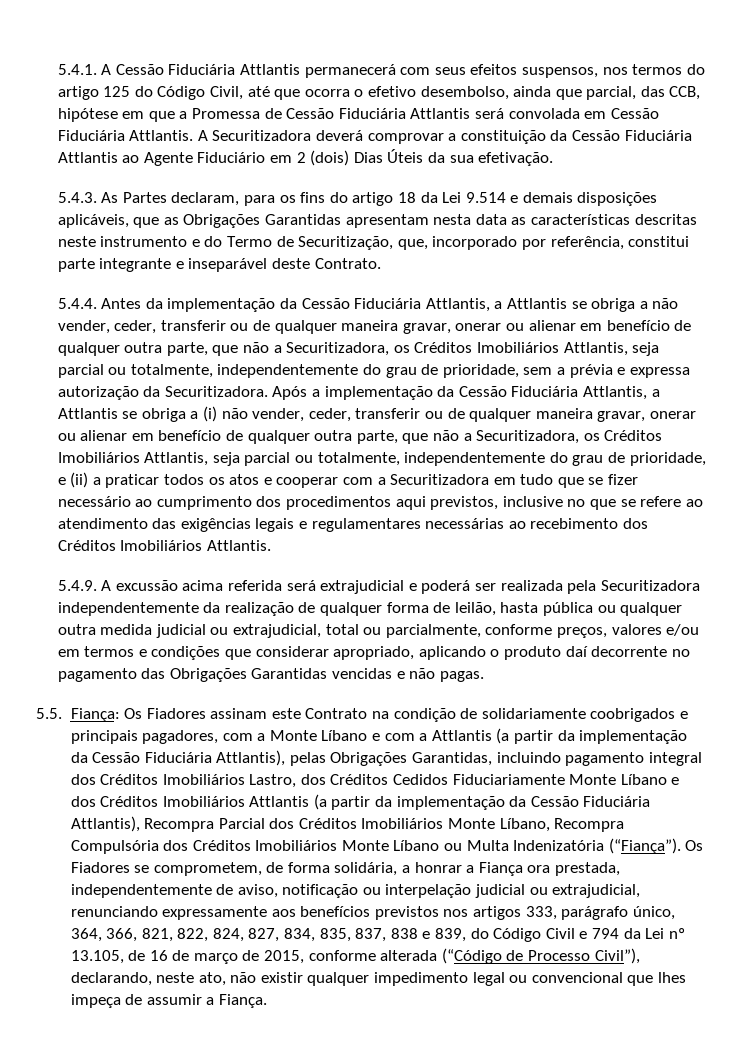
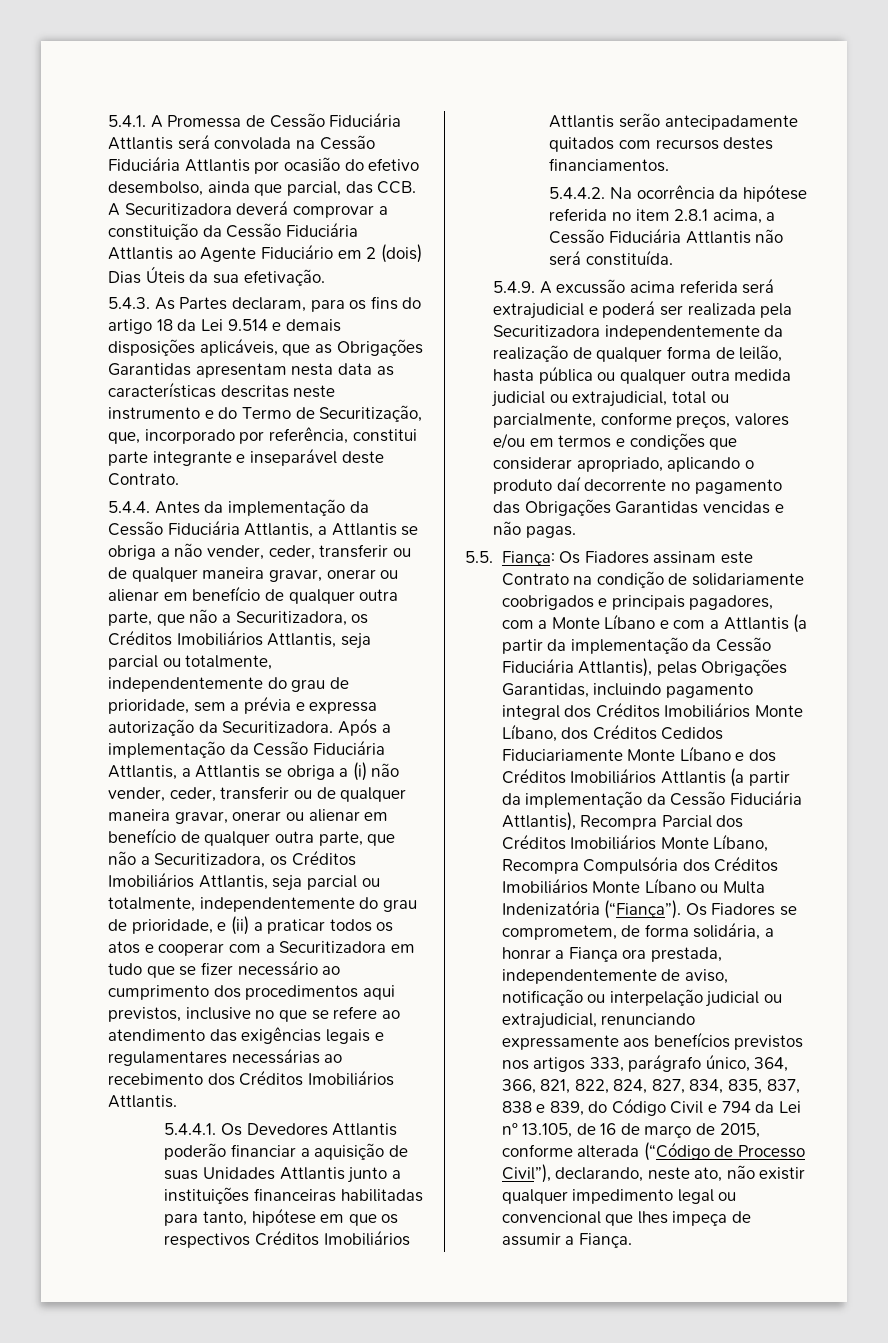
- 5.4.1. A Cessão Fiduciária Attlantis permanecerá com seus efeitos suspensos, nos termos do artigo 125 do Código Civil, até que ocorra o efetivo desembolso, ainda que parcial, das CCB, hipótese em que a Promessa de Cessão Fiduciária Attlantis será convolada em Cessão Fiduciária Attlantis. A Securitizadora deverá comprovar a constituição da Cessão Fiduciária Attlantis ao Agente Fiduciário em 2 (dois) Dias Úteis da sua efetivação.
+ 5.4.1. A Promessa de Cessão Fiduciária Attlantis será convolada na Cessão Fiduciária Attlantis por ocasião do efetivo desembolso, ainda que parcial, das CCB. A Securitizadora deverá comprovar a constituição da Cessão Fiduciária Attlantis ao Agente Fiduciário em 2 (dois) Dias Úteis da sua efetivação.
+ 5.4.4.1. Os Devedores Attlantis poderão financiar a aquisição de suas Unidades Attlantis junto a instituições financeiras habilitadas para tanto, hipótese em que os respectivos Créditos Imobiliários Attlantis serão antecipadamente quitados com recursos destes financiamentos.
+ 5.4.4.2. Na ocorrência da hipótese referida no item 2.8.1 acima, a Cessão Fiduciária Attlantis não será constituída.
- Os Fiadores assinam este Contrato na condição de solidariamente coobrigados e principais pagadores, com a Monte Líbano e com a Attlantis (a partir da implementação da Cessão Fiduciária Attlantis), pelas Obrigações Garantidas, incluindo pagamento integral dos Créditos Imobiliários Lastro, dos Créditos Cedidos Fiduciariamente Monte Líbano e dos Créditos Imobiliários Attlantis (a partir da implementação da Cessão Fiduciária Attlantis), Recompra Parcial dos Créditos Imobiliários Monte Líbano, Recompra Compulsória dos Créditos Imobiliários Monte Líbano ou Multa Indenizatória (“Fiança”).
+ Os Fiadores assinam este Contrato na condição de solidariamente coobrigados e principais pagadores, com a Monte Líbano e com a Attlantis (a partir da implementação da Cessão Fiduciária Attlantis), pelas Obrigações Garantidas, incluindo pagamento integral dos Créditos Imobiliários Monte Líbano, dos Créditos Cedidos Fiduciariamente Monte Líbano e dos Créditos Imobiliários Attlantis (a partir da implementação da Cessão Fiduciária Attlantis), Recompra Parcial dos Créditos Imobiliários Monte Líbano, Recompra Compulsória dos Créditos Imobiliários Monte Líbano ou Multa Indenizatória (“Fiança”).

